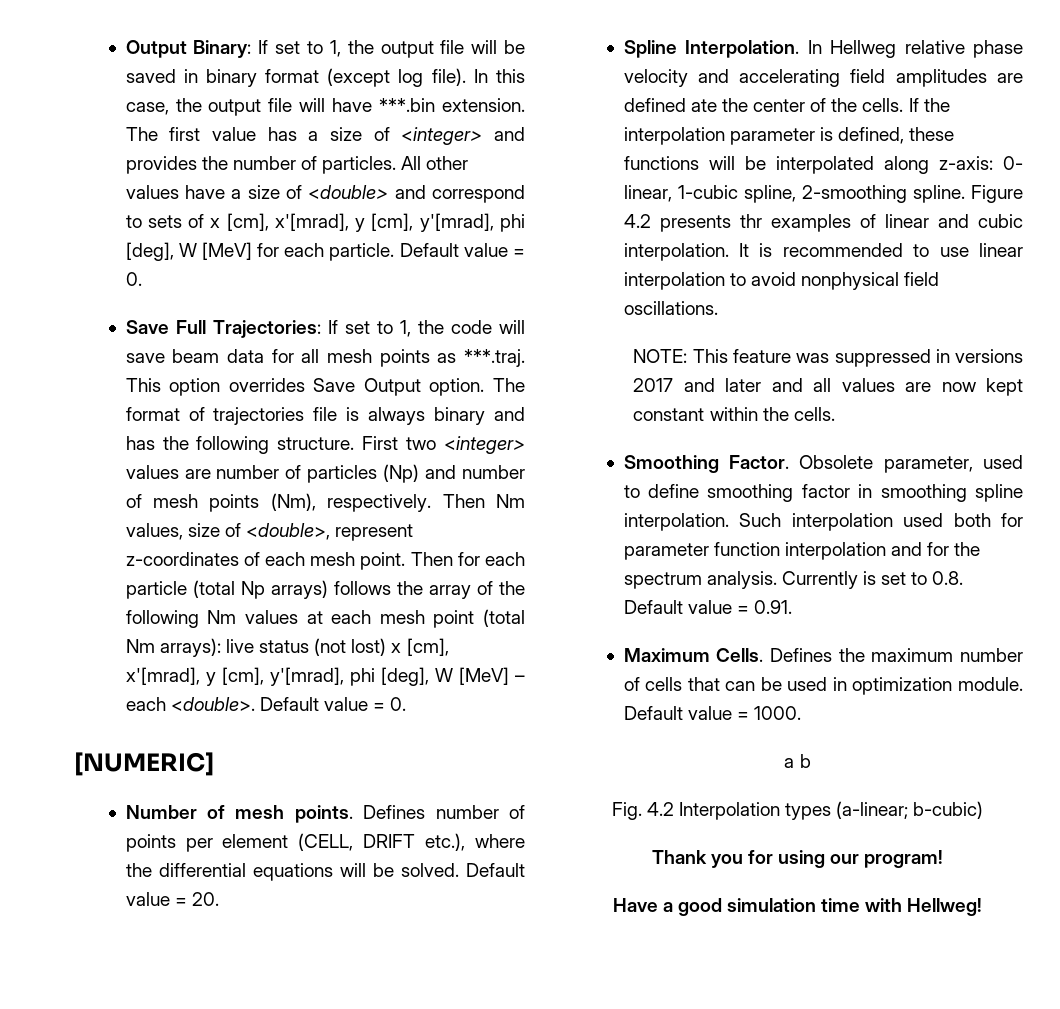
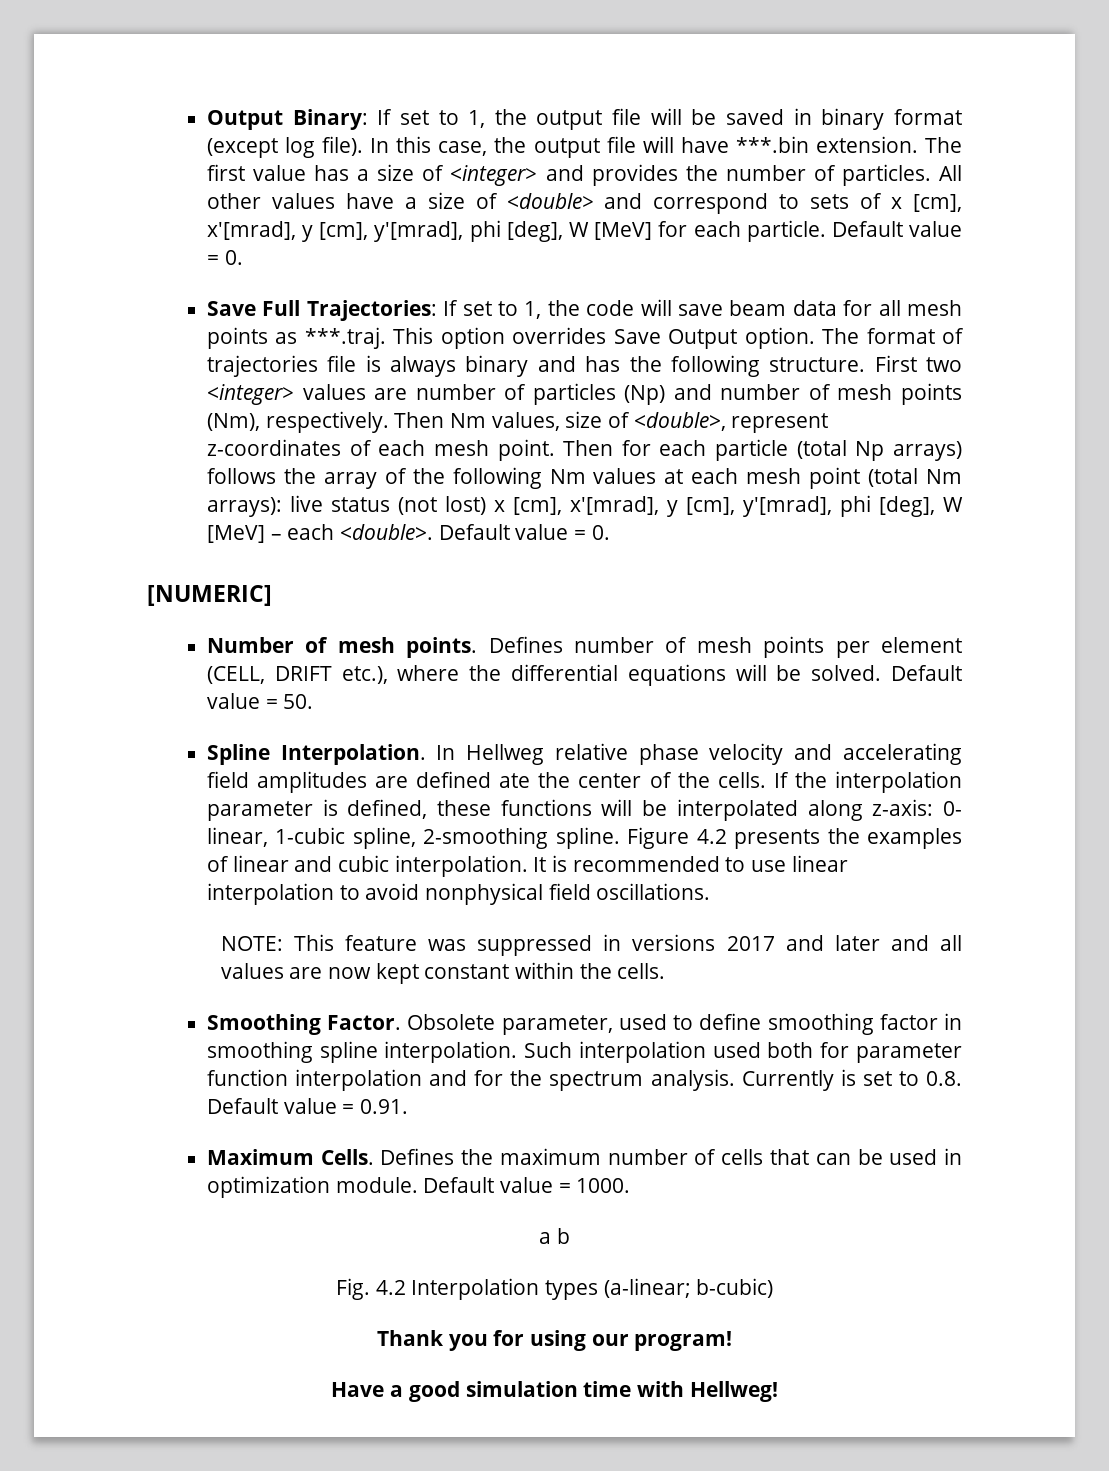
- Defines number of points per element (CELL, DRIFT etc.), where the differential equations will be solved.
+ Defines number of mesh points per element (CELL, DRIFT etc.), where the differential equations will be solved.
- Default value = 20.
+ Default value = 50.
- Figure 4.2 presents thr examples of linear and cubic interpolation.
+ Figure 4.2 presents the examples of linear and cubic interpolation.

